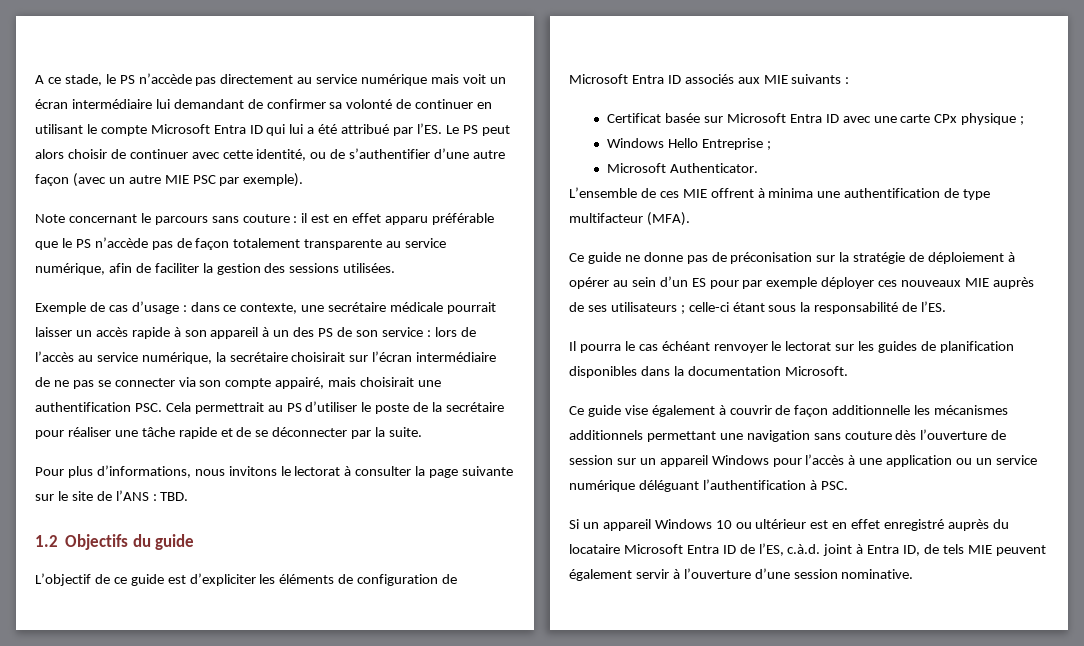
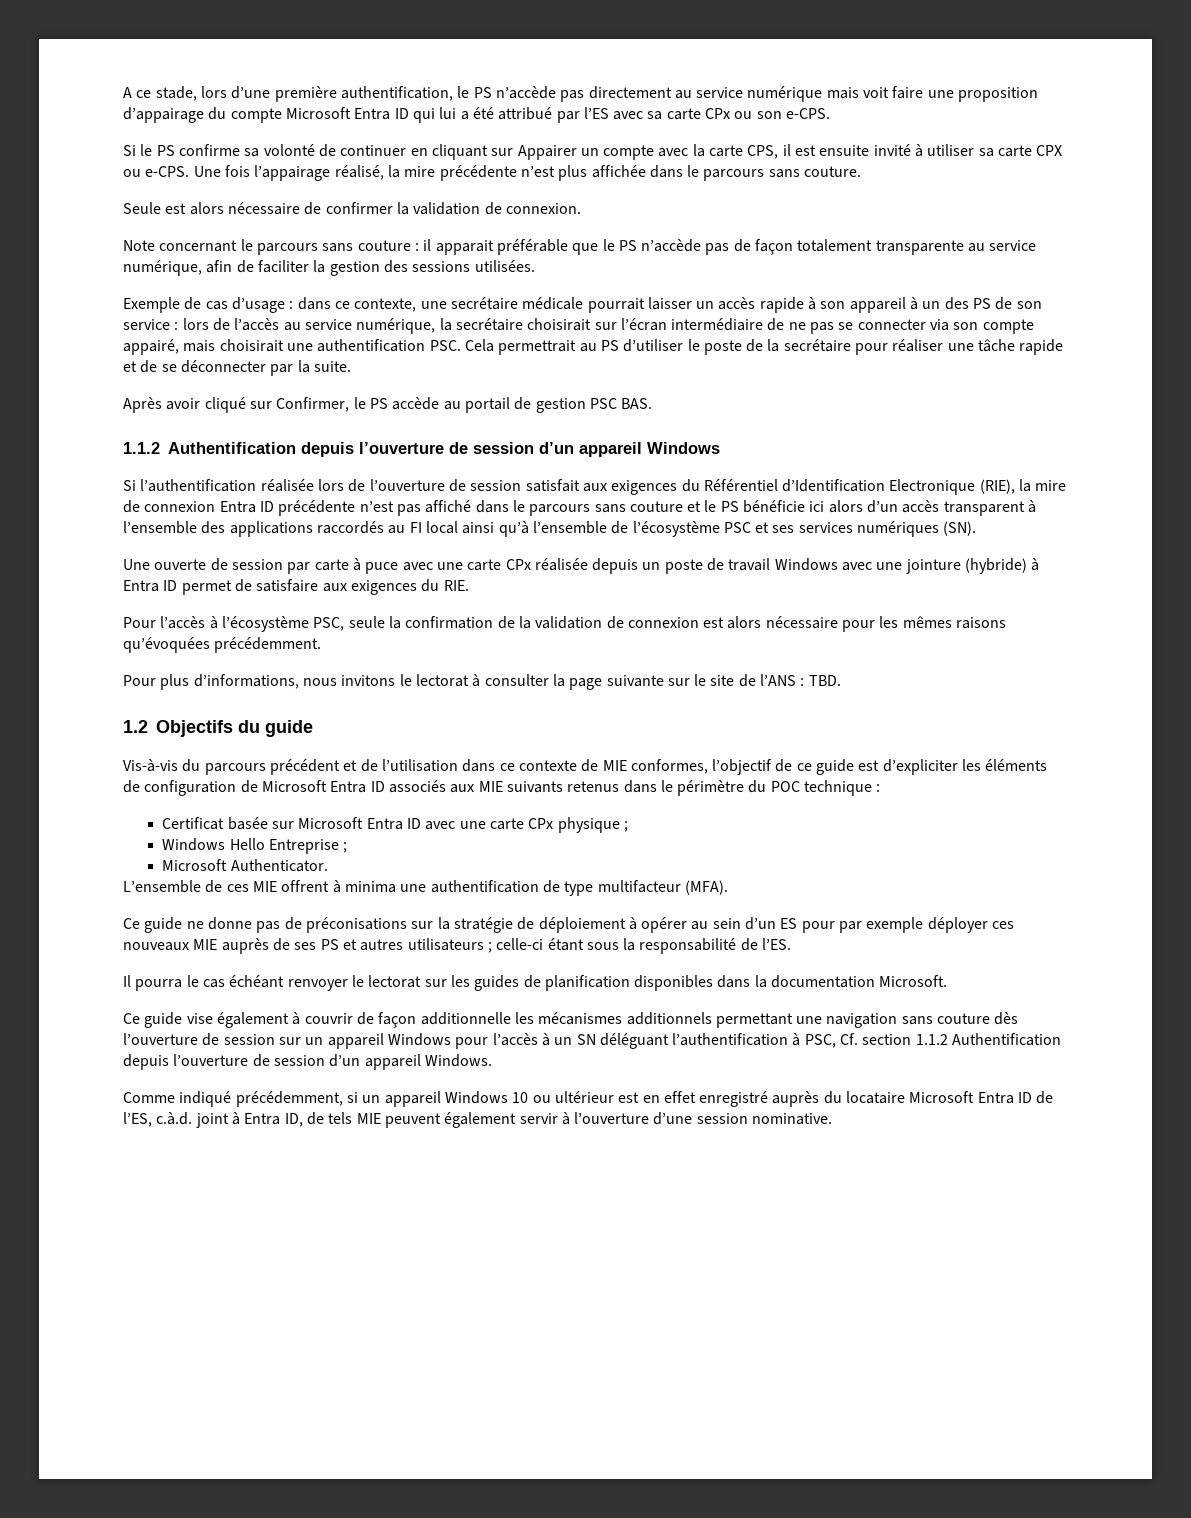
- A ce stade, le PS n’accède pas directement au service numérique mais voit un écran intermédiaire lui demandant de confirmer sa volonté de continuer en utilisant le compte Microsoft Entra ID qui lui a été attribué par l’ES. Le PS peut alors choisir de continuer avec cette identité, ou de s’authentifier d’une autre façon (avec un autre MIE PSC par exemple).
+ A ce stade, lors d’une première authentification, le PS n’accède pas directement au service numérique mais voit faire une proposition d’appairage du compte Microsoft Entra ID qui lui a été attribué par l’ES avec sa carte CPx ou son e-CPS.
+ Si le PS confirme sa volonté de continuer en cliquant sur Appairer un compte avec la carte CPS, il est ensuite invité à utiliser sa carte CPX ou e-CPS. Une fois l’appairage réalisé, la mire précédente n’est plus affichée dans le parcours sans couture.
+ Seule est alors nécessaire de confirmer la validation de connexion.
- Note concernant le parcours sans couture : il est en effet apparu préférable que le PS n’accède pas de façon totalement transparente au service numérique, afin de faciliter la gestion des sessions utilisées.
+ Note concernant le parcours sans couture : il apparait préférable que le PS n’accède pas de façon totalement transparente au service numérique, afin de faciliter la gestion des sessions utilisées.
+ Après avoir cliqué sur Confirmer, le PS accède au portail de gestion PSC BAS.
+ 1.1.2 Authentification depuis l’ouverture de session d’un appareil Windows
+ Si l’authentification réalisée lors de l’ouverture de session satisfait aux exigences du Référentiel d’Identification Electronique (RIE), la mire de connexion Entra ID précédente n’est pas affiché dans le parcours sans couture et le PS bénéficie ici alors d’un accès transparent à l’ensemble des applications raccordés au FI local ainsi qu’à l’ensemble de l’écosystème PSC et ses services numériques (SN).
+ Une ouverte de session par carte à puce avec une carte CPx réalisée depuis un poste de travail Windows avec une jointure (hybride) à Entra ID permet de satisfaire aux exigences du RIE.
+ Pour l’accès à l’écosystème PSC, seule la confirmation de la validation de connexion est alors nécessaire pour les mêmes raisons qu’évoquées précédemment.
- L’objectif de ce guide est d’expliciter les éléments de configuration de Microsoft Entra ID associés aux MIE suivants :
+ Vis-à-vis du parcours précédent et de l’utilisation dans ce contexte de MIE conformes, l’objectif de ce guide est d’expliciter les éléments de configuration de Microsoft Entra ID associés aux MIE suivants retenus dans le périmètre du POC technique :
- Ce guide ne donne pas de préconisation sur la stratégie de déploiement à opérer au sein d’un ES pour par exemple déployer ces nouveaux MIE auprès de ses utilisateurs ; celle-ci étant sous la responsabilité de l’ES.
+ Ce guide ne donne pas de préconisations sur la stratégie de déploiement à opérer au sein d’un ES pour par exemple déployer ces nouveaux MIE auprès de ses PS et autres utilisateurs ; celle-ci étant sous la responsabilité de l’ES.
- Ce guide vise également à couvrir de façon additionnelle les mécanismes additionnels permettant une navigation sans couture dès l’ouverture de session sur un appareil Windows pour l’accès à une application ou un service numérique déléguant l’authentification à PSC.
- Si un appareil Windows 10 ou ultérieur est en effet enregistré auprès du locataire Microsoft Entra ID de l’ES, c.à.d. joint à Entra ID, de tels MIE peuvent également servir à l’ouverture d’une session nominative.
+ Ce guide vise également à couvrir de façon additionnelle les mécanismes additionnels permettant une navigation sans couture dès l’ouverture de session sur un appareil Windows pour l’accès à un SN déléguant l’authentification à PSC, Cf. section 1.1.2 Authentification depuis l’ouverture de session d’un appareil Windows.
+ Comme indiqué précédemment, si un appareil Windows 10 ou ultérieur est en effet enregistré auprès du locataire Microsoft Entra ID de l’ES, c.à.d. joint à Entra ID, de tels MIE peuvent également servir à l’ouverture d’une session nominative.

